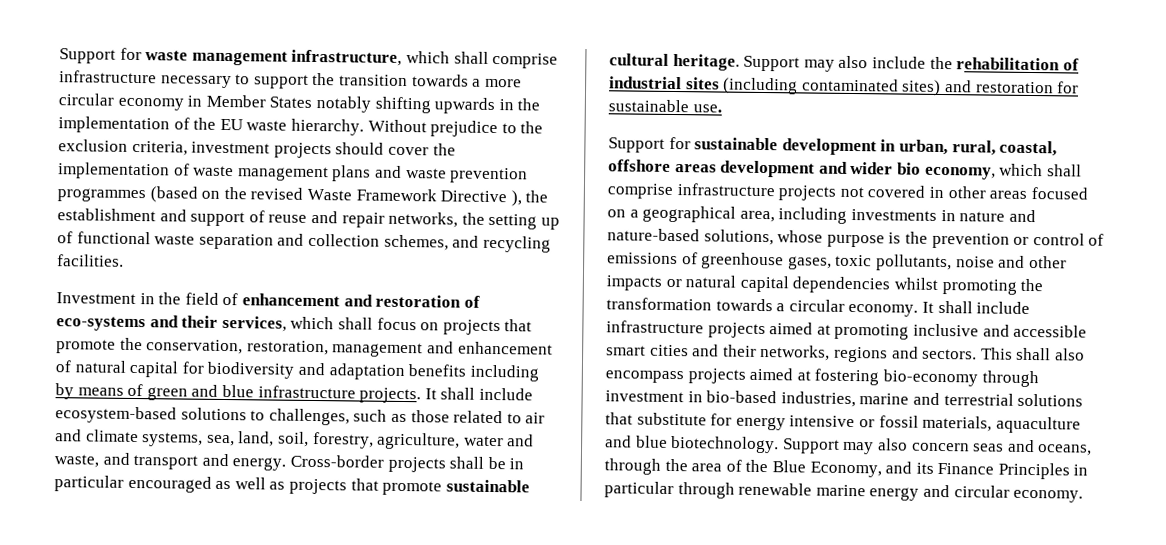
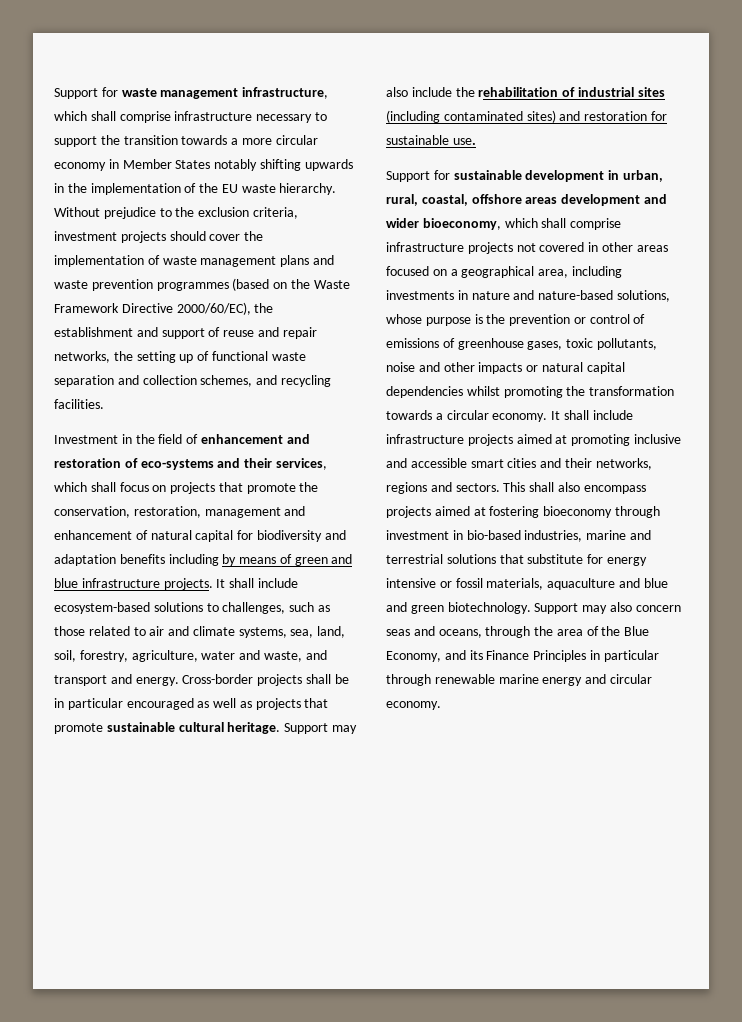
- Without prejudice to the exclusion criteria, investment projects should cover the implementation of waste management plans and waste prevention programmes (based on the revised Waste Framework Directive ), the establishment and support of reuse and repair networks, the setting up of functional waste separation and collection schemes, and recycling facilities.
+ Without prejudice to the exclusion criteria, investment projects should cover the implementation of waste management plans and waste prevention programmes (based on the Waste Framework Directive 2000/60/EC), the establishment and support of reuse and repair networks, the setting up of functional waste separation and collection schemes, and recycling facilities.
- Support for sustainable development in urban, rural, coastal, offshore areas development and wider bio economy, which shall comprise infrastructure projects not covered in other areas focused on a geographical area, including investments in nature and nature-based solutions, whose purpose is the prevention or control of emissions of greenhouse gases, toxic pollutants, noise and other impacts or natural capital dependencies whilst promoting the transformation towards a circular economy.
+ Support for sustainable development in urban, rural, coastal, offshore areas development and wider bioeconomy, which shall comprise infrastructure projects not covered in other areas focused on a geographical area, including investments in nature and nature-based solutions, whose purpose is the prevention or control of emissions of greenhouse gases, toxic pollutants, noise and other impacts or natural capital dependencies whilst promoting the transformation towards a circular economy.
- This shall also encompass projects aimed at fostering bio-economy through investment in bio-based industries, marine and terrestrial solutions that substitute for energy intensive or fossil materials, aquaculture and blue biotechnology.
+ This shall also encompass projects aimed at fostering bioeconomy through investment in bio-based industries, marine and terrestrial solutions that substitute for energy intensive or fossil materials, aquaculture and blue and green biotechnology.

